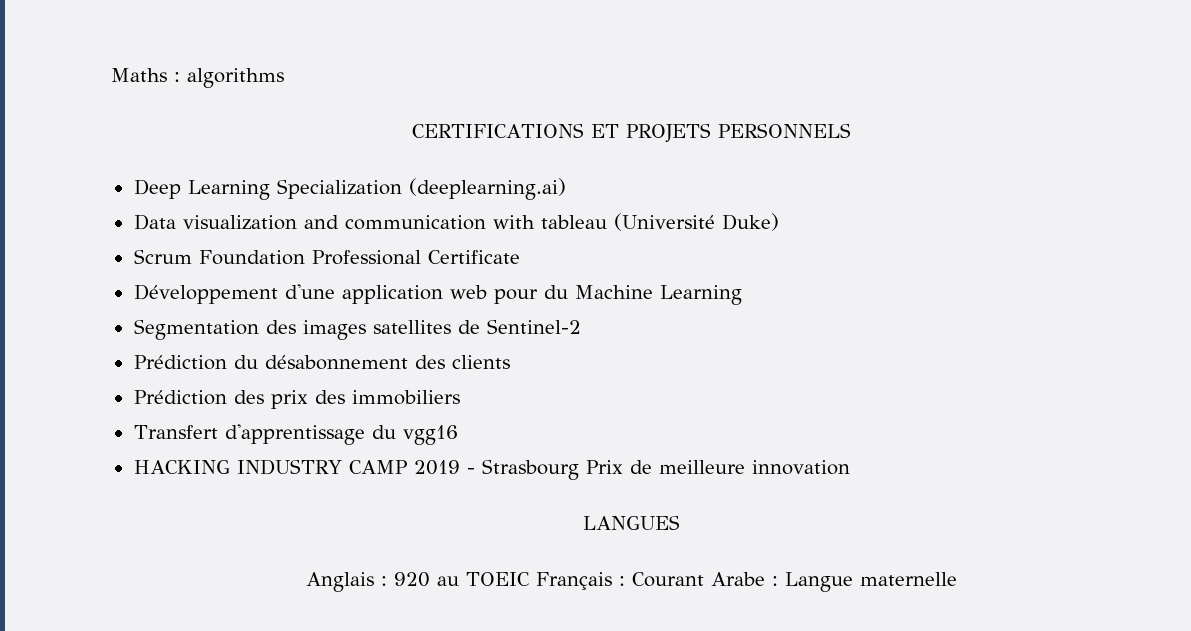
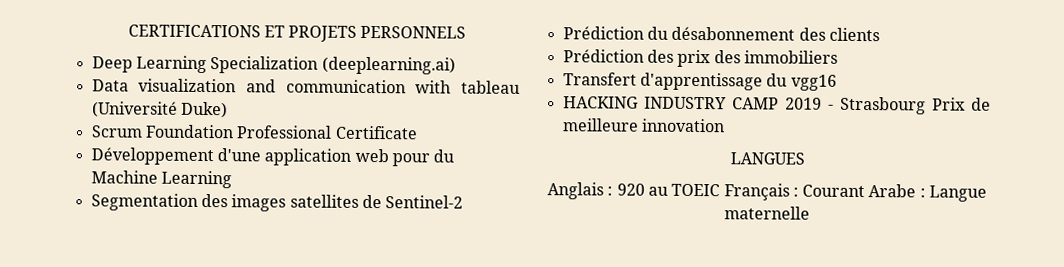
- Maths : algorithms

